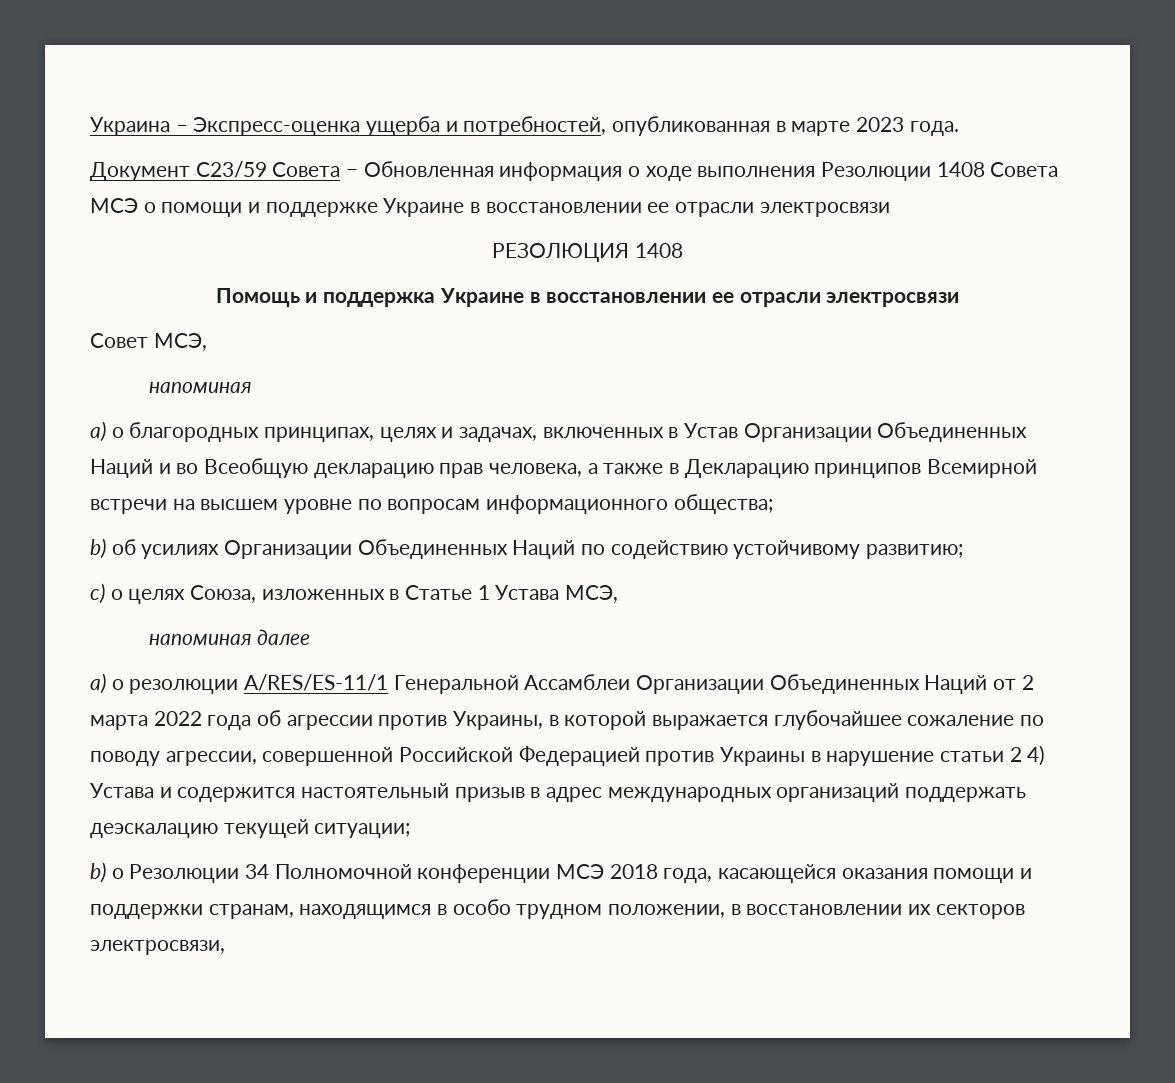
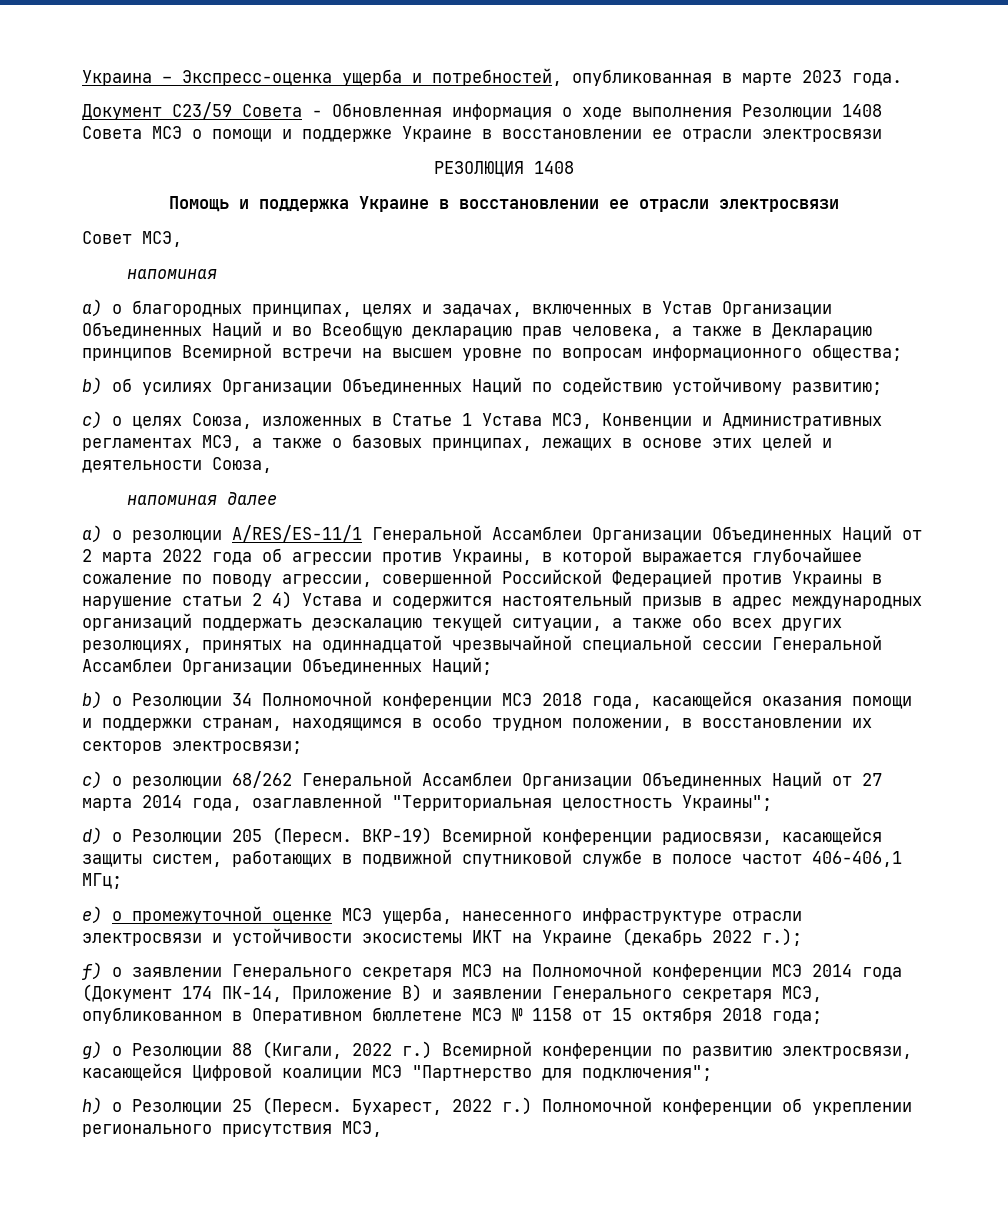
- c) о целях Союза, изложенных в Статье 1 Устава МСЭ,
+ c) о целях Союза, изложенных в Статье 1 Устава МСЭ, Конвенции и Административных регламентах МСЭ, а также о базовых принципах, лежащих в основе этих целей и деятельности Союза,
- a) о резолюции A/RES/ES-11/1 Генеральной Ассамблеи Организации Объединенных Наций от 2 марта 2022 года об агрессии против Украины, в которой выражается глубочайшее сожаление по поводу агрессии, совершенной Российской Федерацией против Украины в нарушение статьи 2 4) Устава и содержится настоятельный призыв в адрес международных организаций поддержать деэскалацию текущей ситуации;
+ a) о резолюции A/RES/ES-11/1 Генеральной Ассамблеи Организации Объединенных Наций от 2 марта 2022 года об агрессии против Украины, в которой выражается глубочайшее сожаление по поводу агрессии, совершенной Российской Федерацией против Украины в нарушение статьи 2 4) Устава и содержится настоятельный призыв в адрес международных организаций поддержать деэскалацию текущей ситуации, а также обо всех других резолюциях, принятых на одиннадцатой чрезвычайной специальной сессии Генеральной Ассамблеи Организации Объединенных Наций;
- b) о Резолюции 34 Полномочной конференции МСЭ 2018 года, касающейся оказания помощи и поддержки странам, находящимся в особо трудном положении, в восстановлении их секторов электросвязи,
+ b) о Резолюции 34 Полномочной конференции МСЭ 2018 года, касающейся оказания помощи и поддержки странам, находящимся в особо трудном положении, в восстановлении их секторов электросвязи;
+ c) о резолюции 68/262 Генеральной Ассамблеи Организации Объединенных Наций от 27 марта 2014 года, озаглавленной "Территориальная целостность Украины";
+ d) о Резолюции 205 (Пересм. ВКР-19) Всемирной конференции радиосвязи, касающейся защиты систем, работающих в подвижной спутниковой службе в полосе частот 406−406,1 МГц;
+ e) о промежуточной оценке МСЭ ущерба, нанесенного инфраструктуре отрасли электросвязи и устойчивости экосистемы ИКТ на Украине (декабрь 2022 г.);
+ f) о заявлении Генерального секретаря МСЭ на Полномочной конференции МСЭ 2014 года (Документ 174 ПК-14, Приложение B) и заявлении Генерального секретаря МСЭ, опубликованном в Оперативном бюллетене МСЭ № 1158 от 15 октября 2018 года;
+ g) о Резолюции 88 (Кигали, 2022 г.) Всемирной конференции по развитию электросвязи, касающейся Цифровой коалиции МСЭ "Партнерство для подключения";
+ h) о Резолюции 25 (Пересм. Бухарест, 2022 г.) Полномочной конференции об укреплении регионального присутствия МСЭ,

